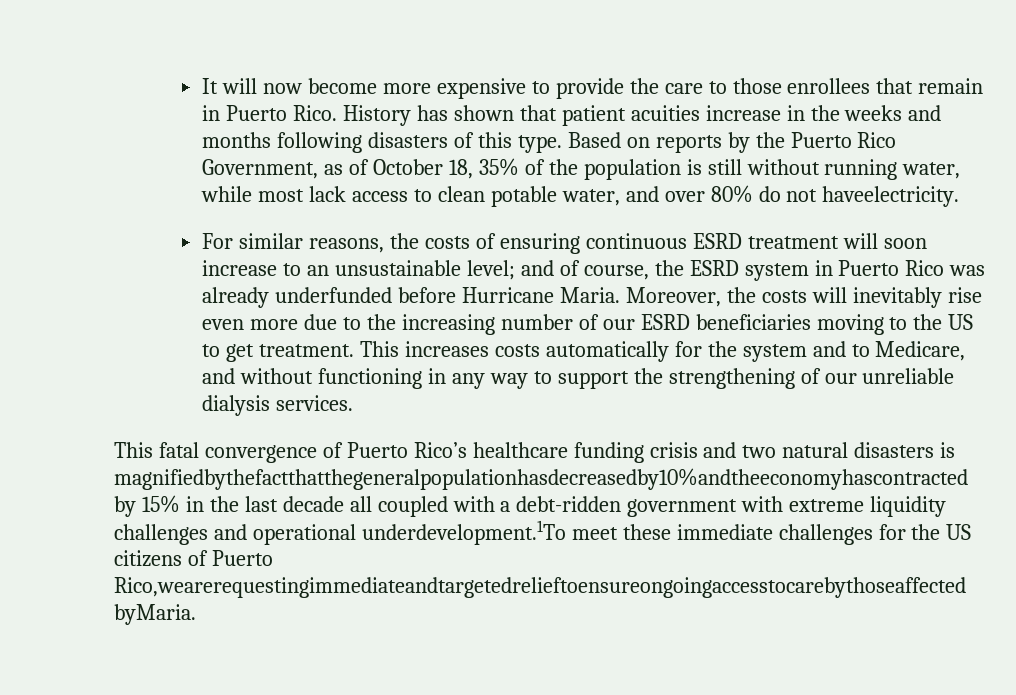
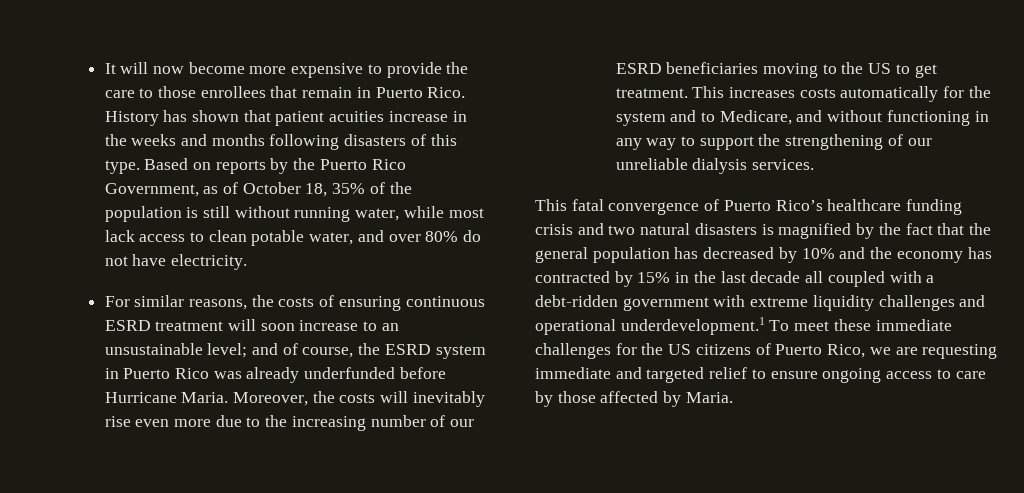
- Based on reports by the Puerto Rico Government, as of October 18, 35% of the population is still without running water, while most lack access to clean potable water, and over 80% do not haveelectricity.
+ Based on reports by the Puerto Rico Government, as of October 18, 35% of the population is still without running water, while most lack access to clean potable water, and over 80% do not have electricity.
- This fatal convergence of Puerto Rico’s healthcare funding crisis and two natural disasters is magnifiedbythefactthatthegeneralpopulationhasdecreasedby10%andtheeconomyhascontracted by 15% in the last decade all coupled with a debt-ridden government with extreme liquidity challenges and operational underdevelopment.1To meet these immediate challenges for the US citizens of Puerto Rico,wearerequestingimmediateandtargetedrelieftoensureongoingaccesstocarebythoseaffected byMaria.
+ This fatal convergence of Puerto Rico’s healthcare funding crisis and two natural disasters is magnified by the fact that the general population has decreased by 10% and the economy has contracted by 15% in the last decade all coupled with a debt-ridden government with extreme liquidity challenges and operational underdevelopment.1 To meet these immediate challenges for the US citizens of Puerto Rico, we are requesting immediate and targeted relief to ensure ongoing access to care by those affected by Maria.

